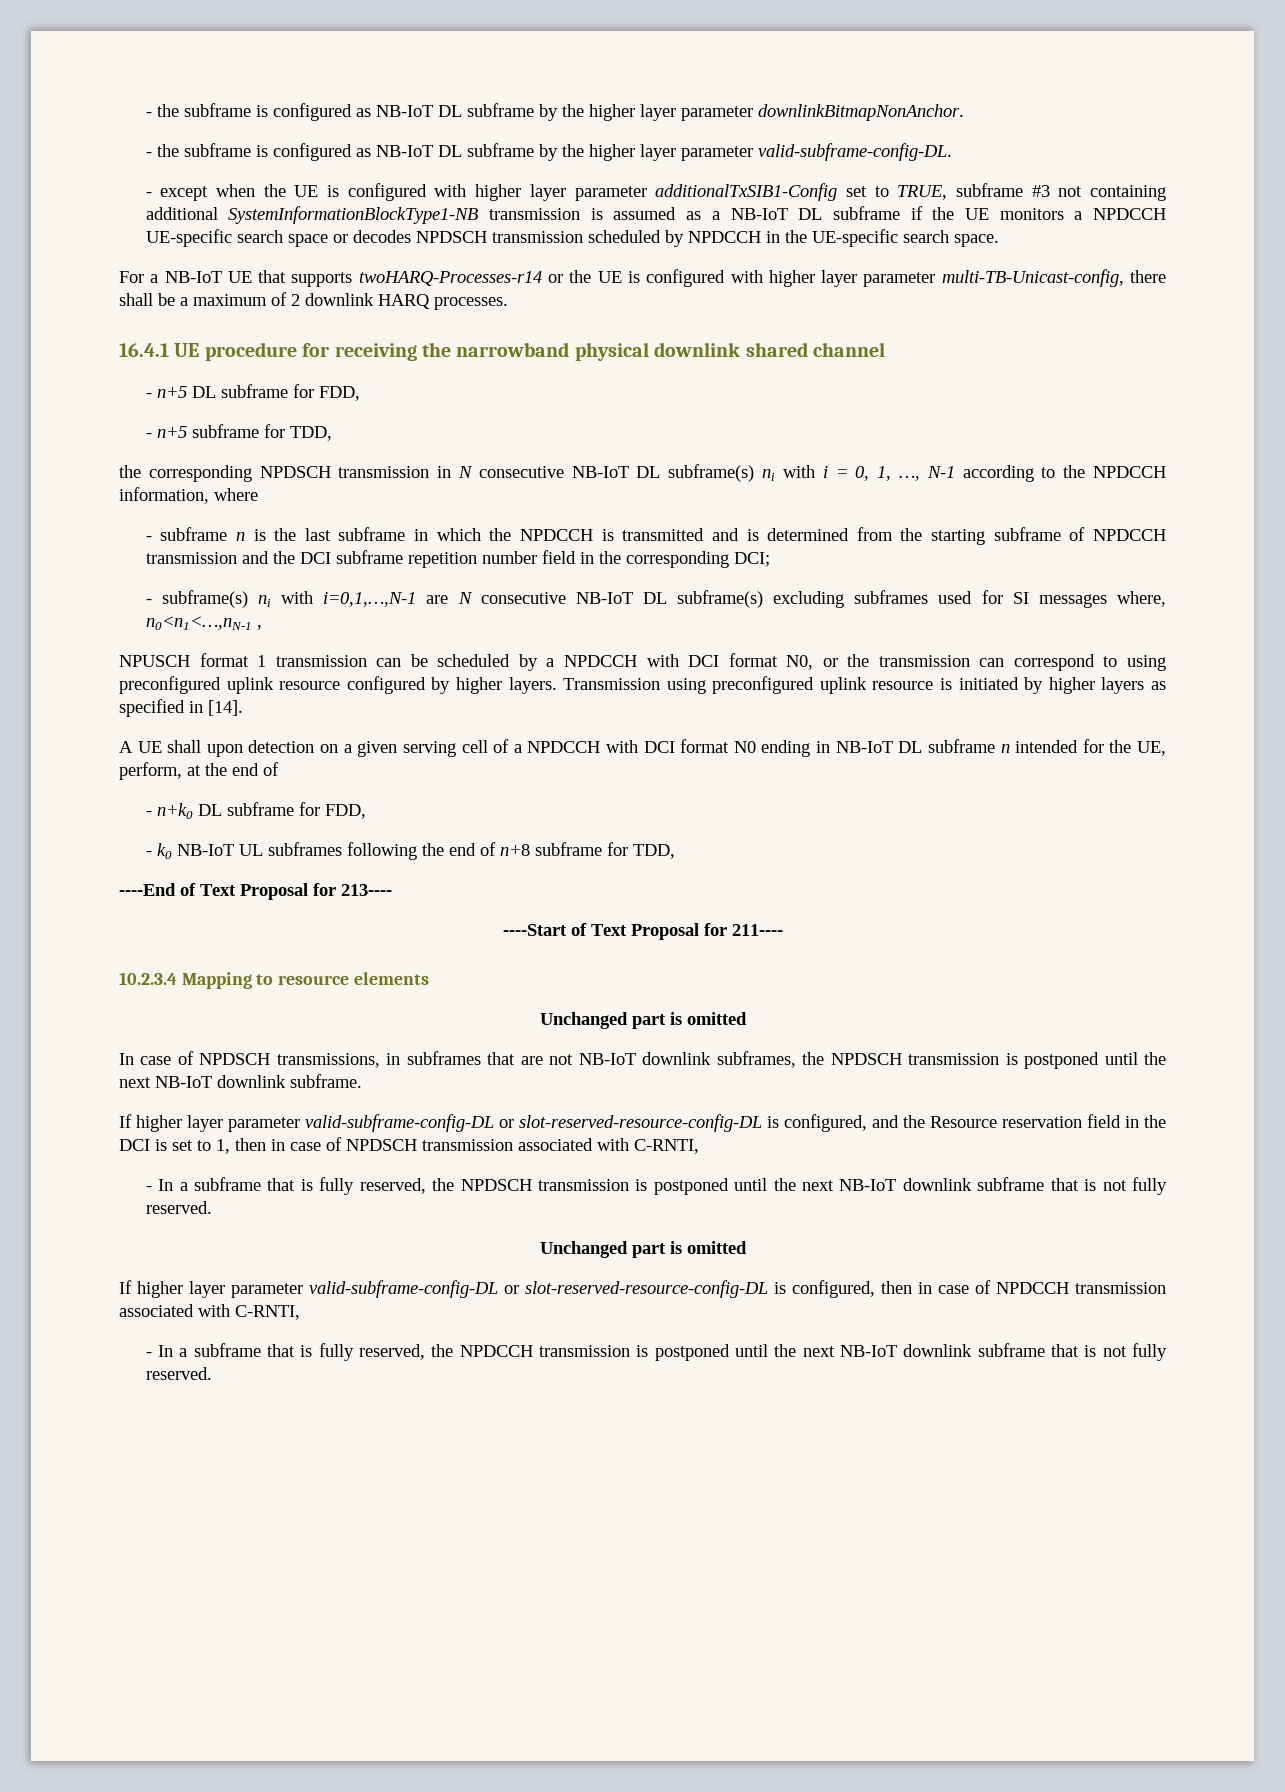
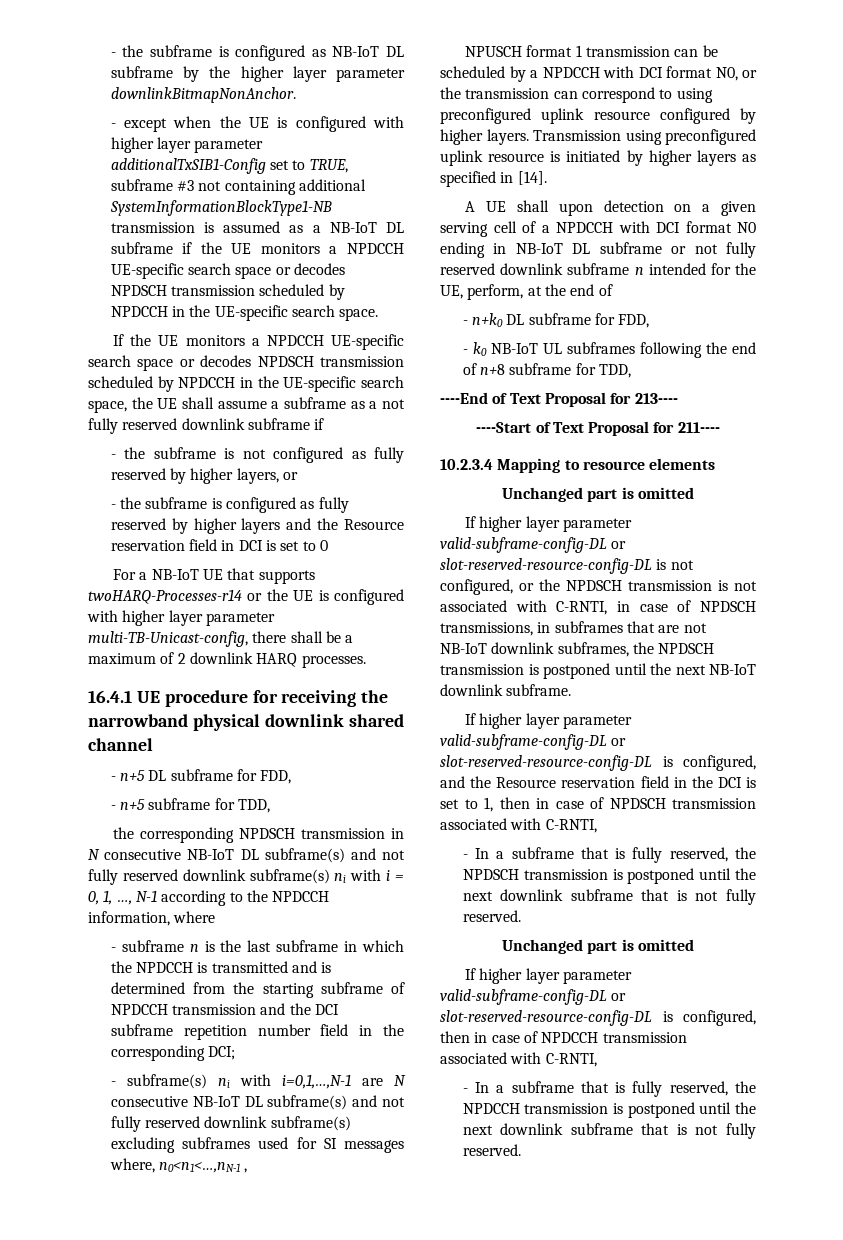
- - the subframe is configured as NB-IoT DL subframe by the higher layer parameter valid-subframe-config-DL.
+ If the UE monitors a NPDCCH UE-specific search space or decodes NPDSCH transmission scheduled by NPDCCH in the UE-specific search space, the UE shall assume a subframe as a not fully reserved downlink subframe if
+ - the subframe is not configured as fully reserved by higher layers, or
+ - the subframe is configured as fully reserved by higher layers and the Resource reservation field in DCI is set to 0
- the corresponding NPDSCH transmission in N consecutive NB-IoT DL subframe(s) ni with i = 0, 1, …, N-1 according to the NPDCCH information, where
+ the corresponding NPDSCH transmission in N consecutive NB-IoT DL subframe(s) and not fully reserved downlink subframe(s) ni with i = 0, 1, …, N-1 according to the NPDCCH information, where
- - subframe(s) ni with i=0,1,…,N-1 are N consecutive NB-IoT DL subframe(s) excluding subframes used for SI messages where, n0<n1<…,nN-1 ,
+ - subframe(s) ni with i=0,1,…,N-1 are N consecutive NB-IoT DL subframe(s) and not fully reserved downlink subframe(s) excluding subframes used for SI messages where, n0<n1<…,nN-1 ,
- A UE shall upon detection on a given serving cell of a NPDCCH with DCI format N0 ending in NB-IoT DL subframe n intended for the UE, perform, at the end of
+ A UE shall upon detection on a given serving cell of a NPDCCH with DCI format N0 ending in NB-IoT DL subframe or not fully reserved downlink subframe n intended for the UE, perform, at the end of
- In case of NPDSCH transmissions, in subframes that are not NB-IoT downlink subframes, the NPDSCH transmission is postponed until the next NB-IoT downlink subframe.
+ If higher layer parameter valid-subframe-config-DL or slot-reserved-resource-config-DL is not configured, or the NPDSCH transmission is not associated with C-RNTI, in case of NPDSCH transmissions, in subframes that are not NB-IoT downlink subframes, the NPDSCH transmission is postponed until the next NB-IoT downlink subframe.
- - In a subframe that is fully reserved, the NPDSCH transmission is postponed until the next NB-IoT downlink subframe that is not fully reserved.
+ - In a subframe that is fully reserved, the NPDSCH transmission is postponed until the next downlink subframe that is not fully reserved.
- - In a subframe that is fully reserved, the NPDCCH transmission is postponed until the next NB-IoT downlink subframe that is not fully reserved.
+ - In a subframe that is fully reserved, the NPDCCH transmission is postponed until the next downlink subframe that is not fully reserved.

